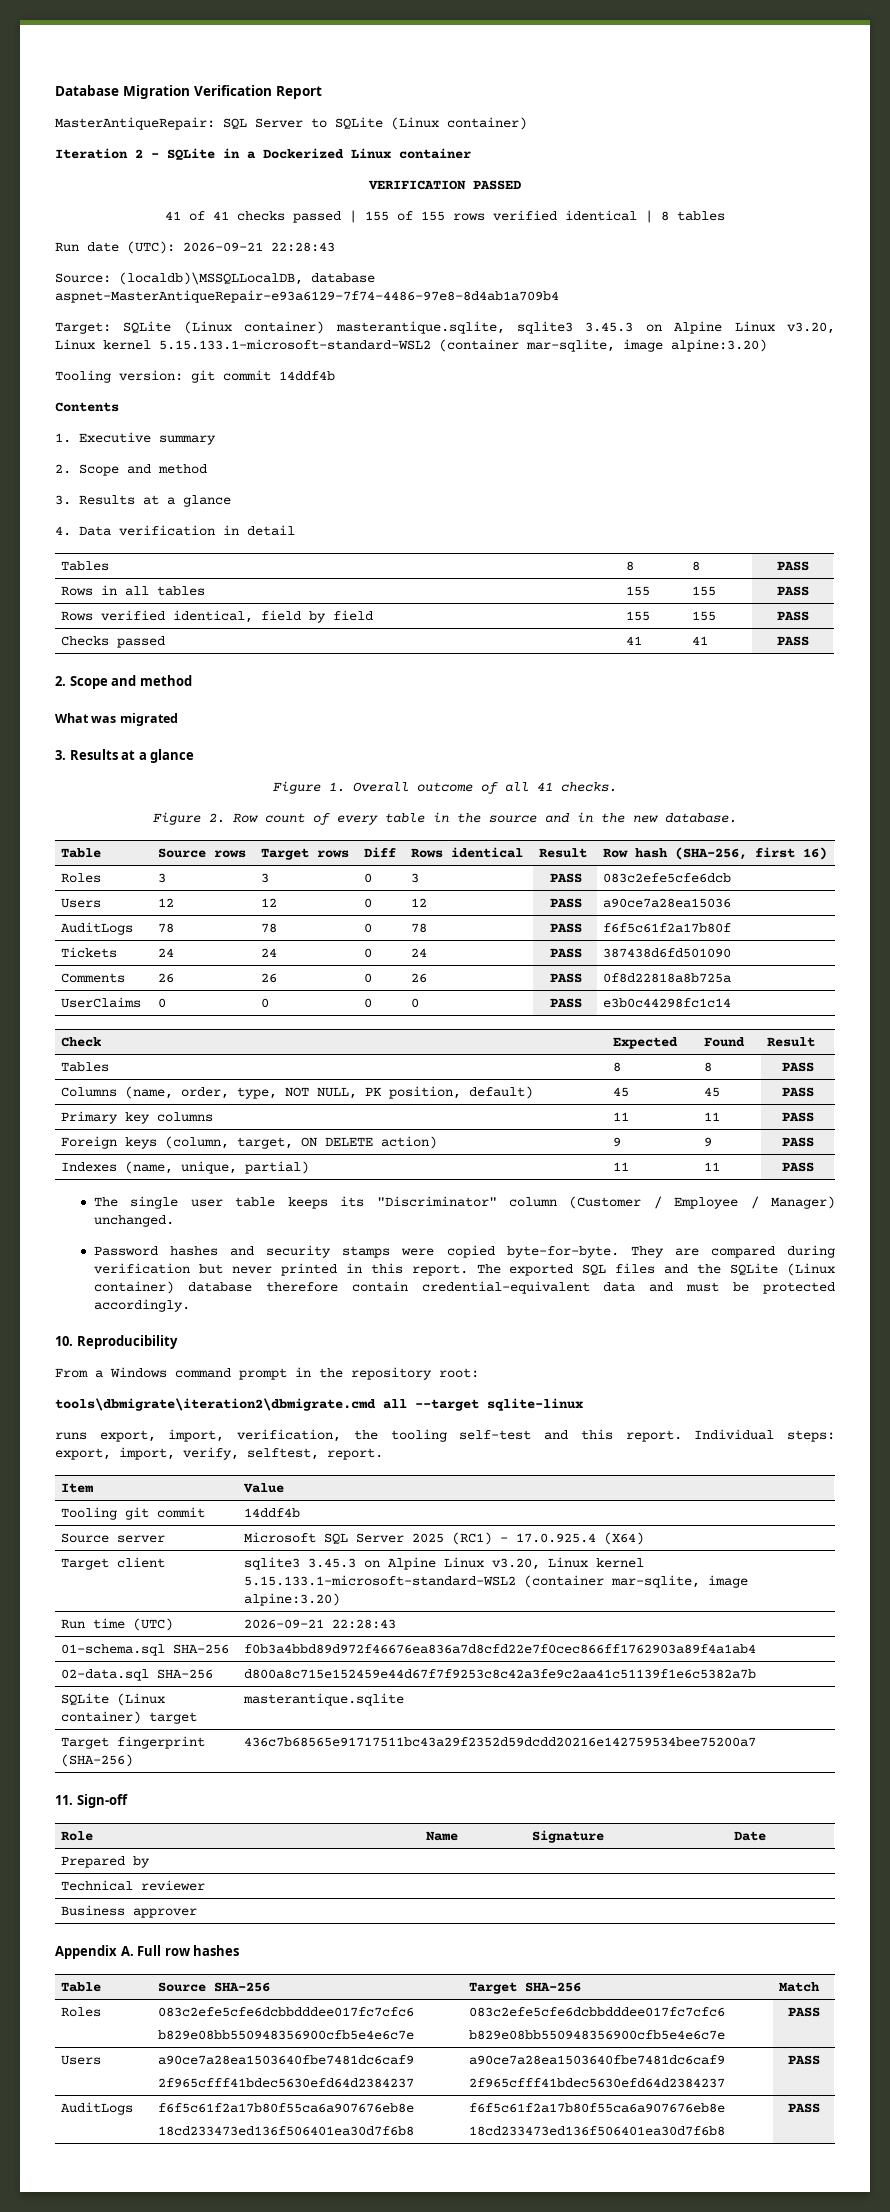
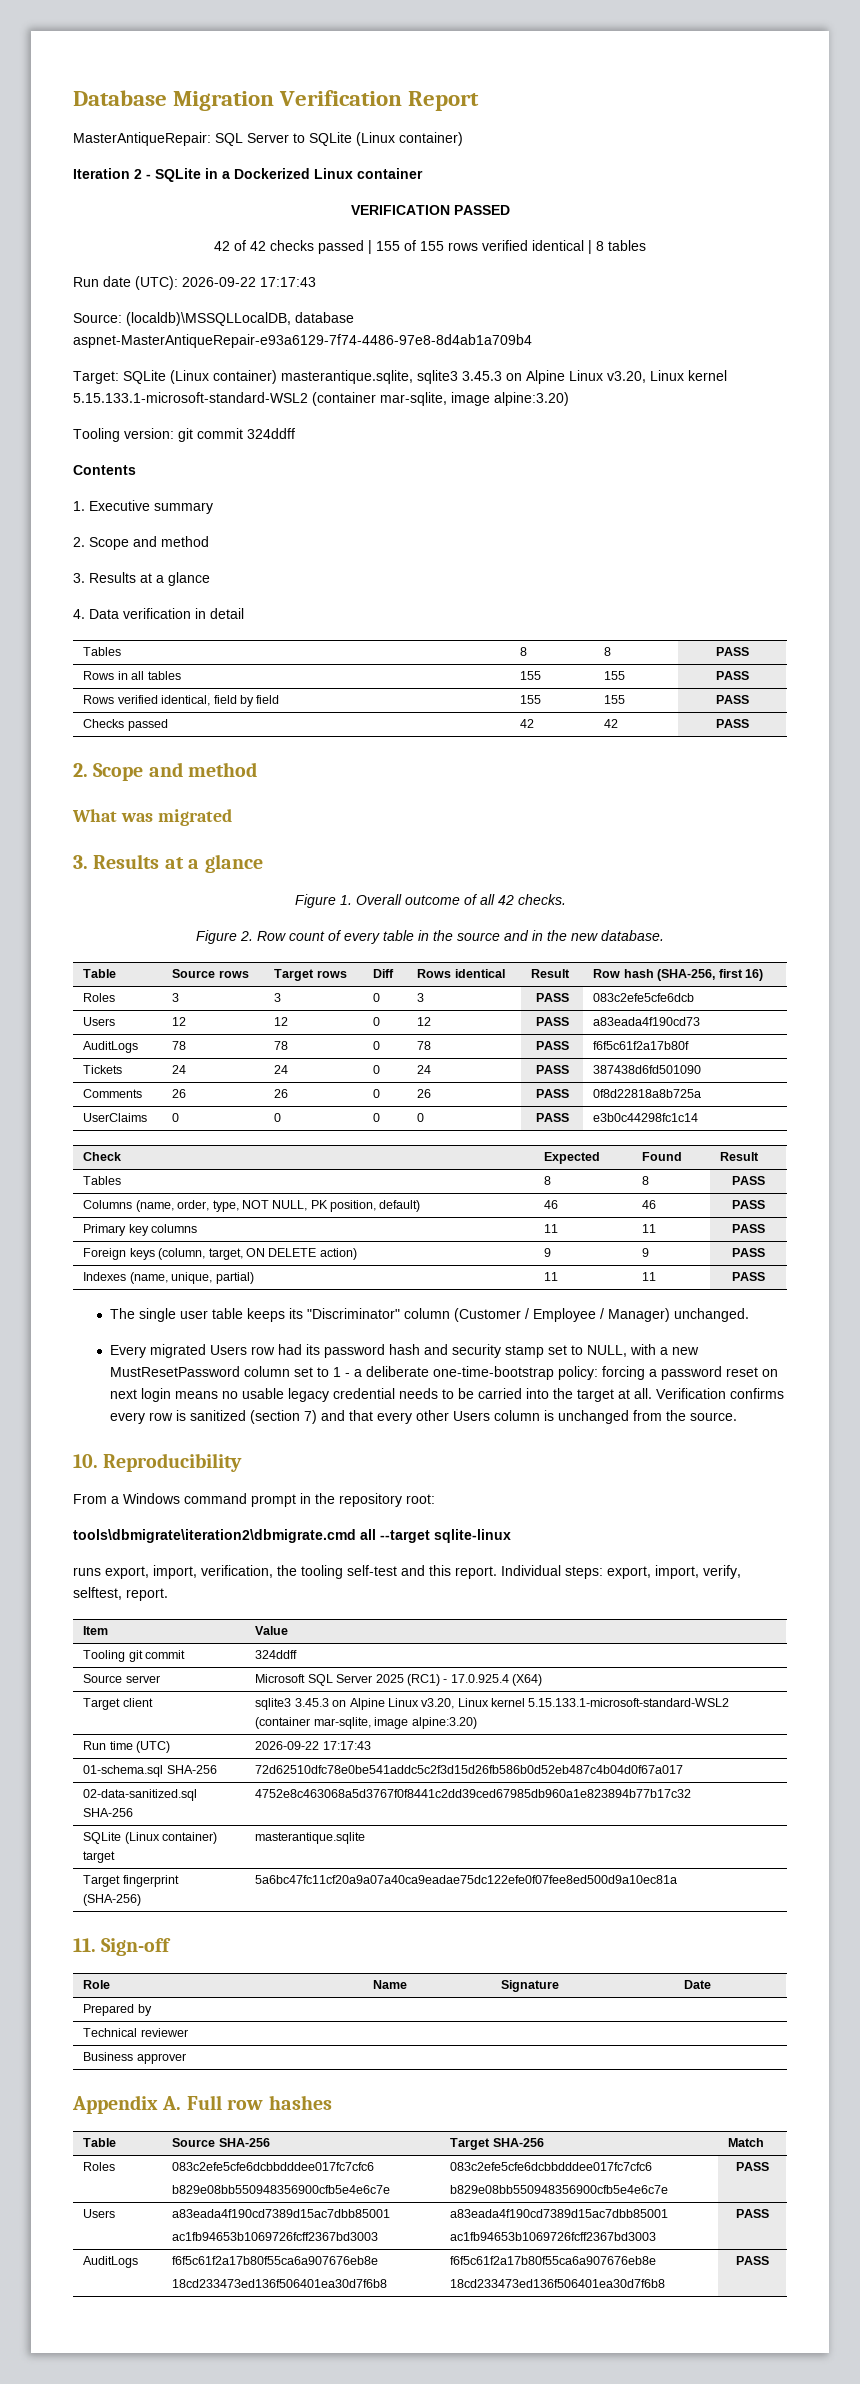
- 41 of 41 checks passed | 155 of 155 rows verified identical | 8 tables
+ 42 of 42 checks passed | 155 of 155 rows verified identical | 8 tables
- Run date (UTC): 2026-09-21 22:28:43
+ Run date (UTC): 2026-09-22 17:17:43
- Tooling version: git commit 14ddf4b
+ Tooling version: git commit 324ddff
- Checks passed | 41 | 41 | PASS
+ Checks passed | 42 | 42 | PASS
- Figure 1. Overall outcome of all 41 checks.
+ Figure 1. Overall outcome of all 42 checks.
- Users | 12 | 12 | 0 | 12 | PASS | a90ce7a28ea15036
+ Users | 12 | 12 | 0 | 12 | PASS | a83eada4f190cd73
- Columns (name, order, type, NOT NULL, PK position, default) | 45 | 45 | PASS
+ Columns (name, order, type, NOT NULL, PK position, default) | 46 | 46 | PASS
- Password hashes and security stamps were copied byte-for-byte. They are compared during verification but never printed in this report. The exported SQL files and the SQLite (Linux container) database therefore contain credential-equivalent data and must be protected accordingly.
+ Every migrated Users row had its password hash and security stamp set to NULL, with a new MustResetPassword column set to 1 - a deliberate one-time-bootstrap policy: forcing a password reset on next login means no usable legacy credential needs to be carried into the target at all. Verification confirms every row is sanitized (section 7) and that every other Users column is unchanged from the source.
- Tooling git commit | 14ddf4b
+ Tooling git commit | 324ddff
- Run time (UTC) | 2026-09-21 22:28:43
+ Run time (UTC) | 2026-09-22 17:17:43
- 01-schema.sql SHA-256 | f0b3a4bbd89d972f46676ea836a7d8cfd22e7f0cec866ff1762903a89f4a1ab4
- 02-data.sql SHA-256 | d800a8c715e152459e44d67f7f9253c8c42a3fe9c2aa41c51139f1e6c5382a7b
+ 01-schema.sql SHA-256 | 72d62510dfc78e0be541addc5c2f3d15d26fb586b0d52eb487c4b04d0f67a017
+ 02-data-sanitized.sql SHA-256 | 4752e8c463068a5d3767f0f8441c2dd39ced67985db960a1e823894b77b17c32
- Target fingerprint (SHA-256) | 436c7b68565e91717511bc43a29f2352d59dcdd20216e142759534bee75200a7
+ Target fingerprint (SHA-256) | 5a6bc47fc11cf20a9a07a40ca9eadae75dc122efe0f07fee8ed500d9a10ec81a
- Users | a90ce7a28ea1503640fbe7481dc6caf9
- 2f965cfff41bdec5630efd64d2384237 | a90ce7a28ea1503640fbe7481dc6caf9
- 2f965cfff41bdec5630efd64d2384237 | PASS
+ Users | a83eada4f190cd7389d15ac7dbb85001
+ ac1fb94653b1069726fcff2367bd3003 | a83eada4f190cd7389d15ac7dbb85001
+ ac1fb94653b1069726fcff2367bd3003 | PASS

